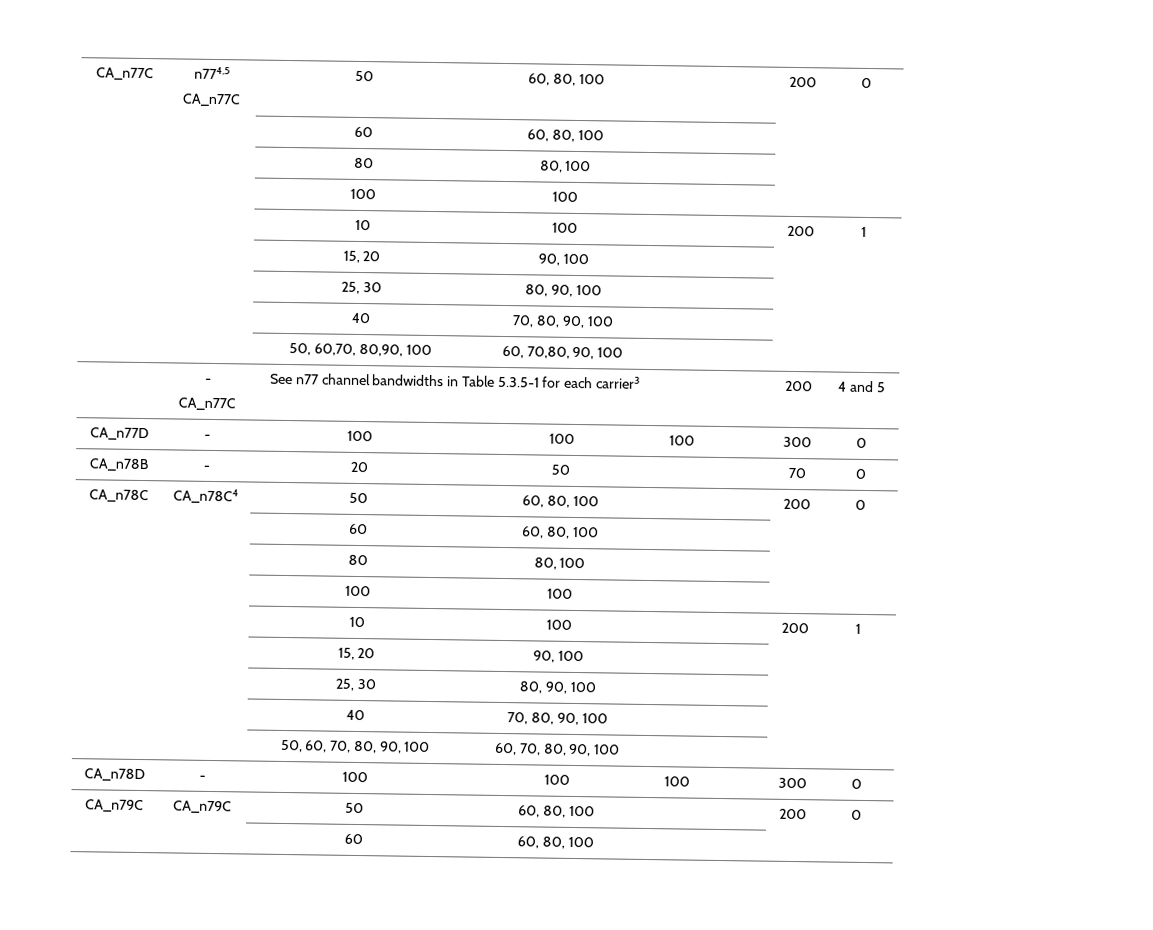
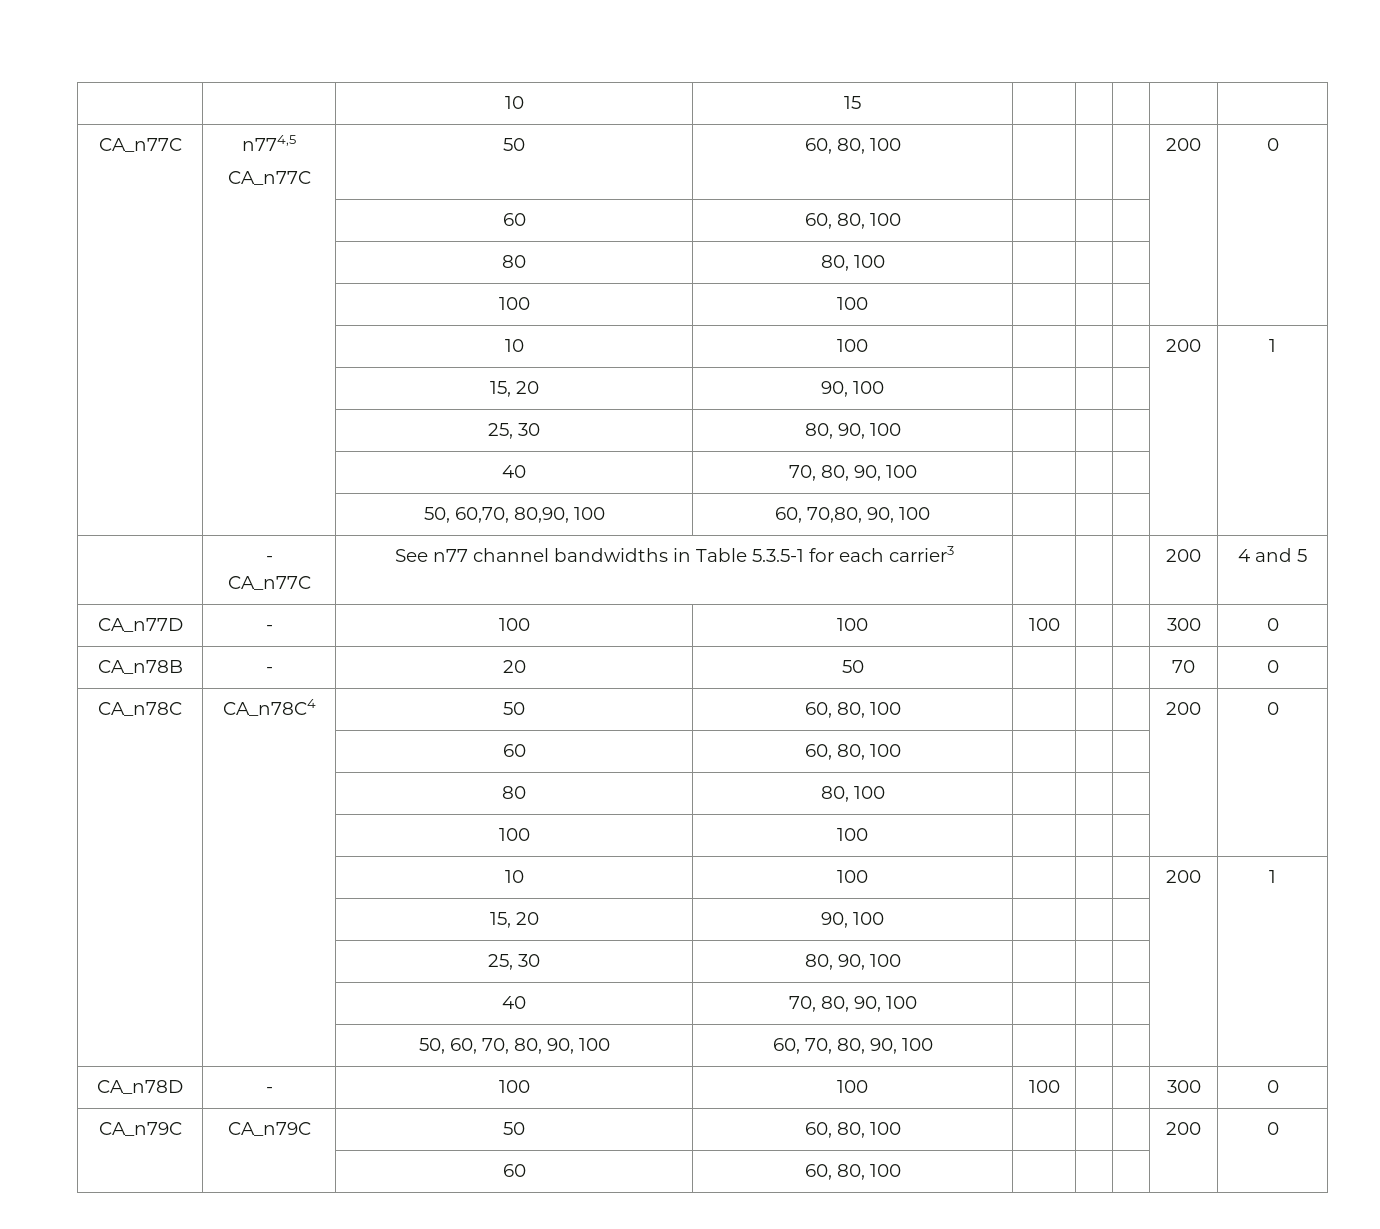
+ | | 10 | 15 | | | | |

